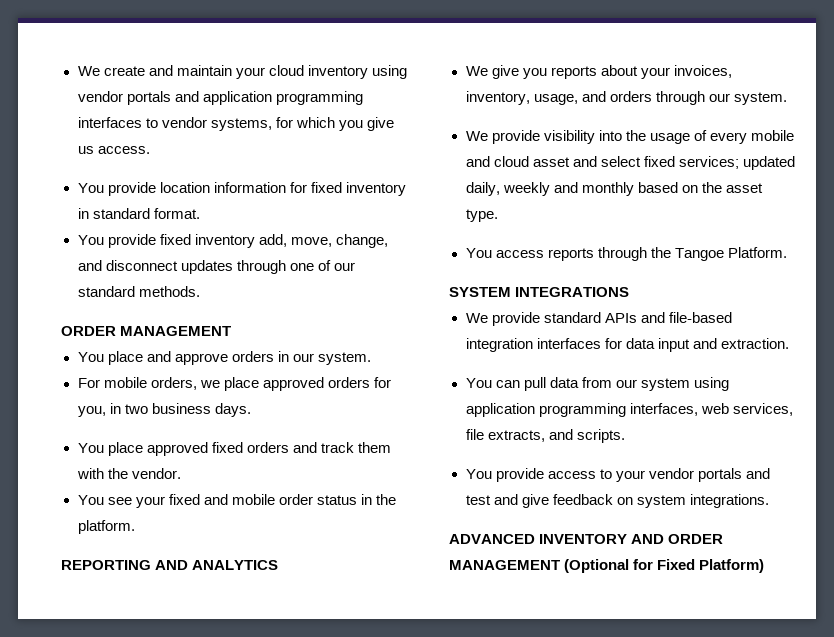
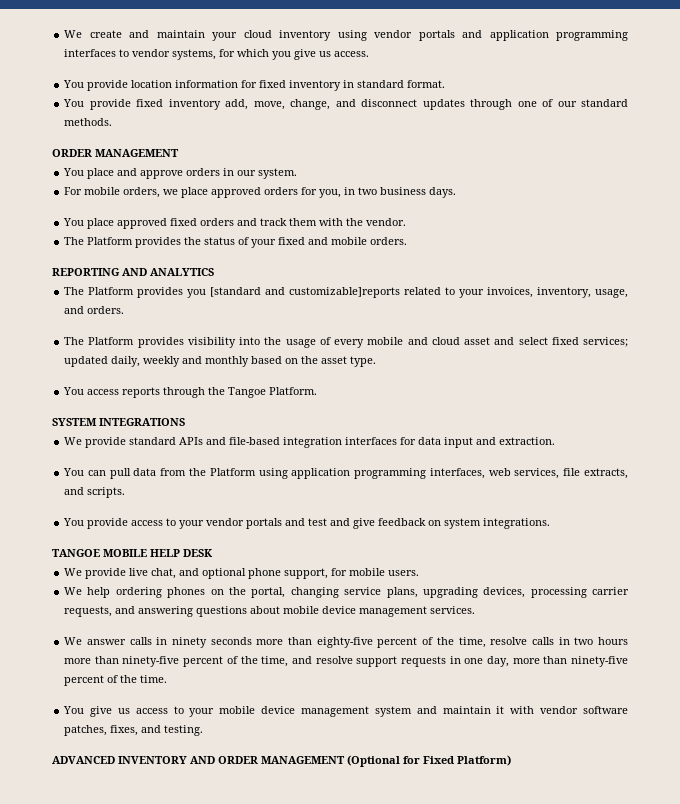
- You see your fixed and mobile order status in the platform.
+ The Platform provides the status of your fixed and mobile orders.
  REPORTING AND ANALYTICS
- We give you reports about your invoices, inventory, usage, and orders through our system.
- We provide visibility into the usage of every mobile and cloud asset and select fixed services; updated daily, weekly and monthly based on the asset type.
+ The Platform provides you [standard and customizable]reports related to your invoices, inventory, usage, and orders.
+ The Platform provides visibility into the usage of every mobile and cloud asset and select fixed services; updated daily, weekly and monthly based on the asset type.
- You can pull data from our system using application programming interfaces, web services, file extracts, and scripts.
+ You can pull data from the Platform using application programming interfaces, web services, file extracts, and scripts.
+ TANGOE MOBILE HELP DESK
+ We provide live chat, and optional phone support, for mobile users.
+ We help ordering phones on the portal, changing service plans, upgrading devices, processing carrier requests, and answering questions about mobile device management services.
+ We answer calls in ninety seconds more than eighty-five percent of the time, resolve calls in two hours more than ninety-five percent of the time, and resolve support requests in one day, more than ninety-five percent of the time.
+ You give us access to your mobile device management system and maintain it with vendor software patches, fixes, and testing.

